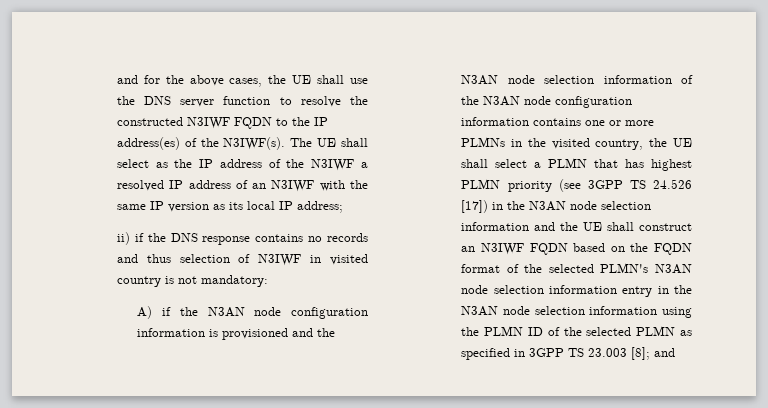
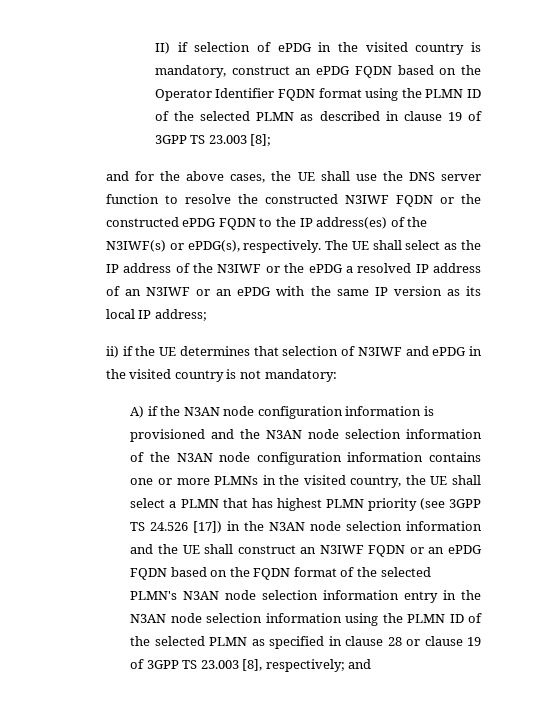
+ II) if selection of ePDG in the visited country is mandatory, construct an ePDG FQDN based on the Operator Identifier FQDN format using the PLMN ID of the selected PLMN as described in clause 19 of 3GPP TS 23.003 [8];
- and for the above cases, the UE shall use the DNS server function to resolve the constructed N3IWF FQDN to the IP address(es) of the N3IWF(s).
+ and for the above cases, the UE shall use the DNS server function to resolve the constructed N3IWF FQDN or the constructed ePDG FQDN to the IP address(es) of the N3IWF(s) or ePDG(s), respectively.
- The UE shall select as the IP address of the N3IWF a resolved IP address of an N3IWF with the same IP version as its local IP address;
+ The UE shall select as the IP address of the N3IWF or the ePDG a resolved IP address of an N3IWF or an ePDG with the same IP version as its local IP address;
- ii) if the DNS response contains no records and thus selection of N3IWF in visited country is not mandatory:
+ ii) if the UE determines that selection of N3IWF and ePDG in the visited country is not mandatory:
- A) if the N3AN node configuration information is provisioned and the N3AN node selection information of the N3AN node configuration information contains one or more PLMNs in the visited country, the UE shall select a PLMN that has highest PLMN priority (see 3GPP TS 24.526 [17]) in the N3AN node selection information and the UE shall construct an N3IWF FQDN based on the FQDN format of the selected PLMN's N3AN node selection information entry in the N3AN node selection information using the PLMN ID of the selected PLMN as specified in 3GPP TS 23.003 [8];
+ A) if the N3AN node configuration information is provisioned and the N3AN node selection information of the N3AN node configuration information contains one or more PLMNs in the visited country, the UE shall select a PLMN that has highest PLMN priority (see 3GPP TS 24.526 [17]) in the N3AN node selection information and the UE shall construct an N3IWF FQDN or an ePDG FQDN based on the FQDN format of the selected PLMN's N3AN node selection information entry in the N3AN node selection information using the PLMN ID of the selected PLMN as specified in clause 28 or clause 19 of 3GPP TS 23.003 [8], respectively;

